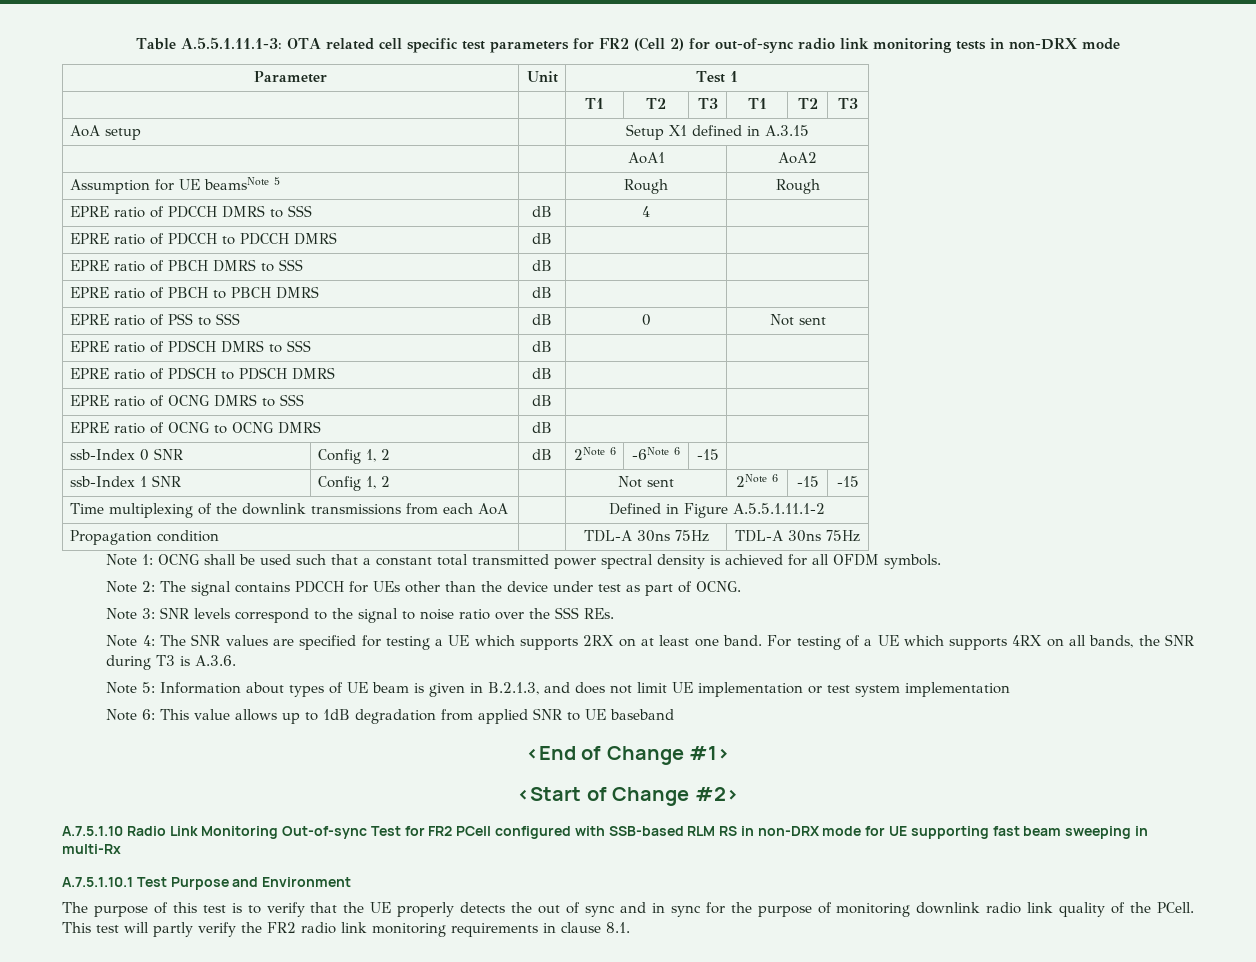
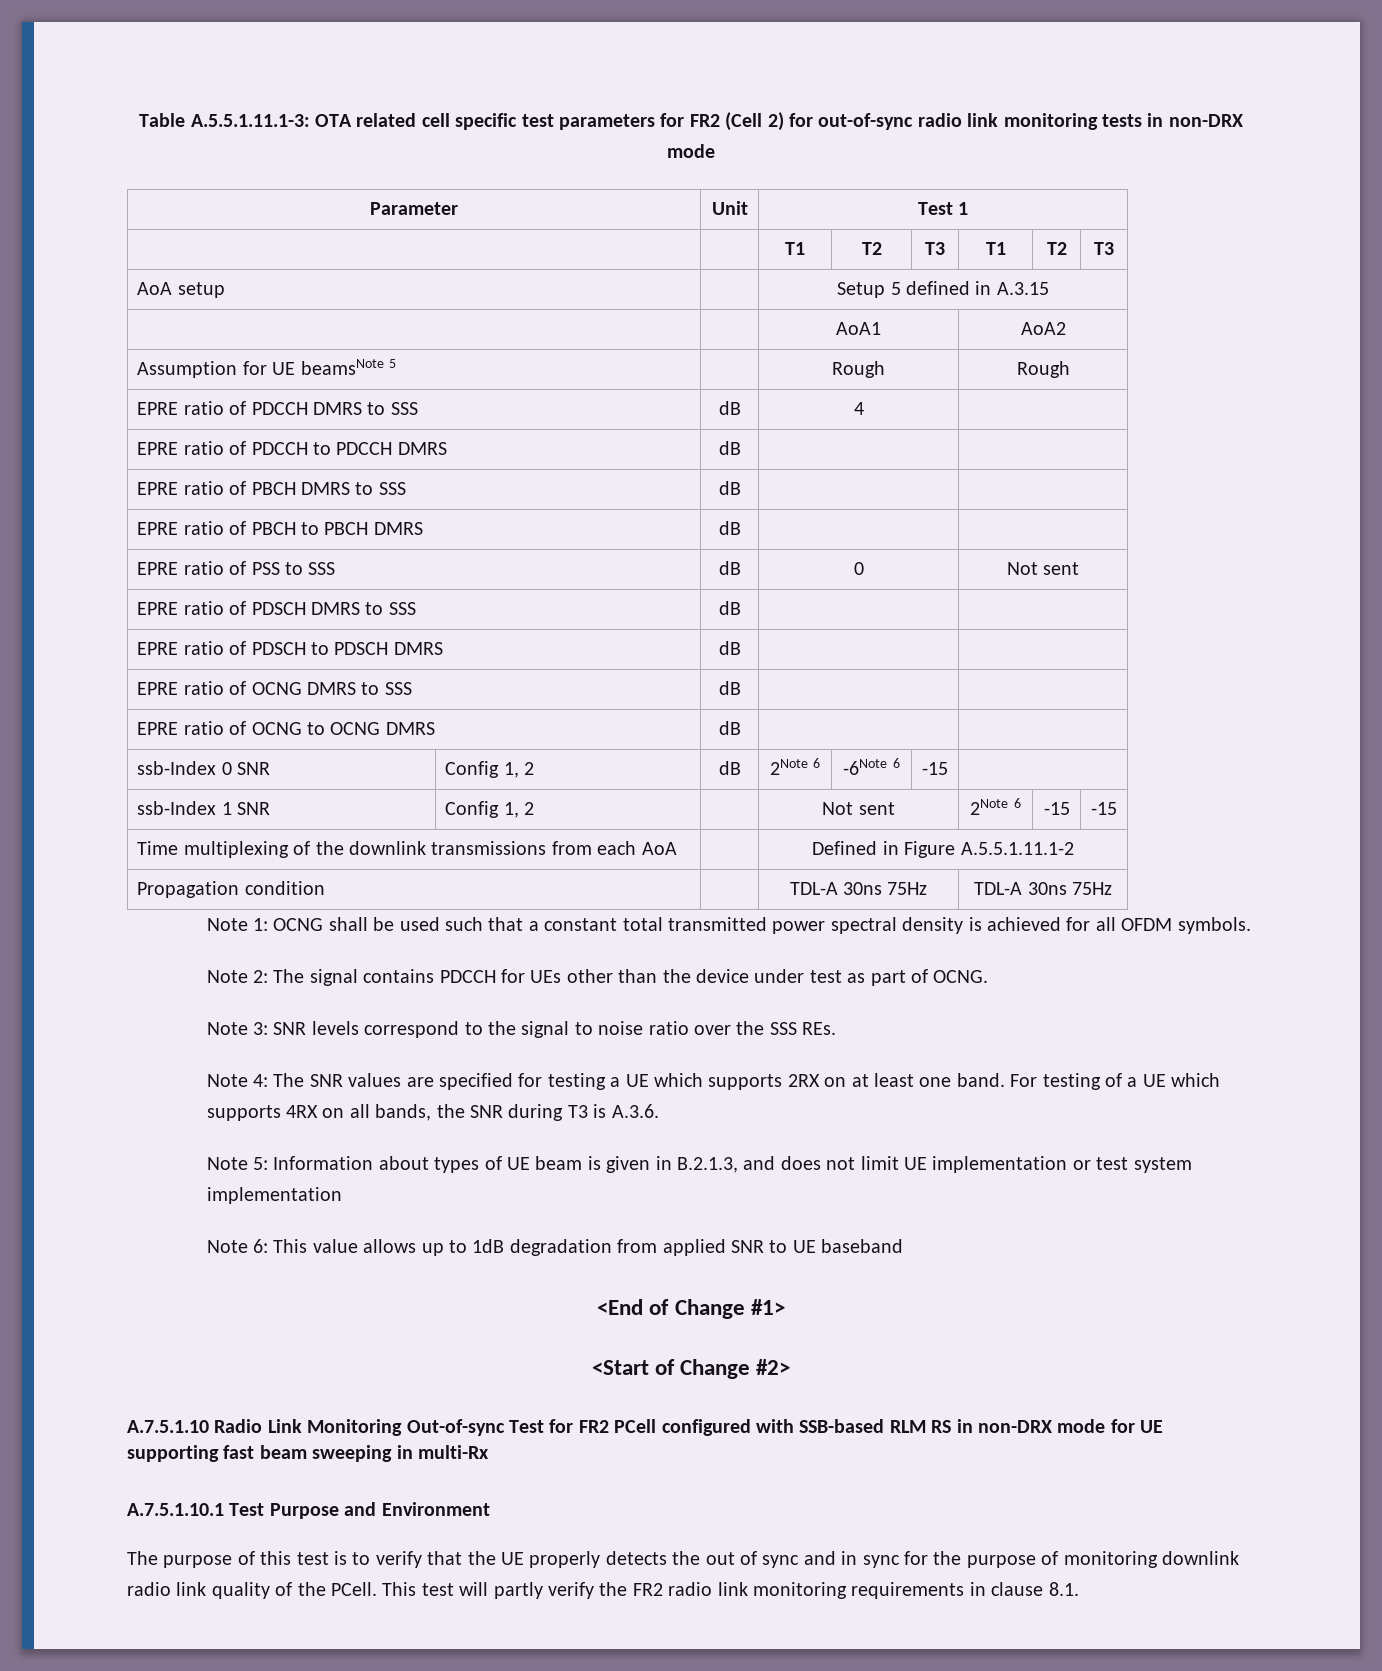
- AoA setup | | Setup X1 defined in A.3.15
+ AoA setup | | Setup 5 defined in A.3.15

